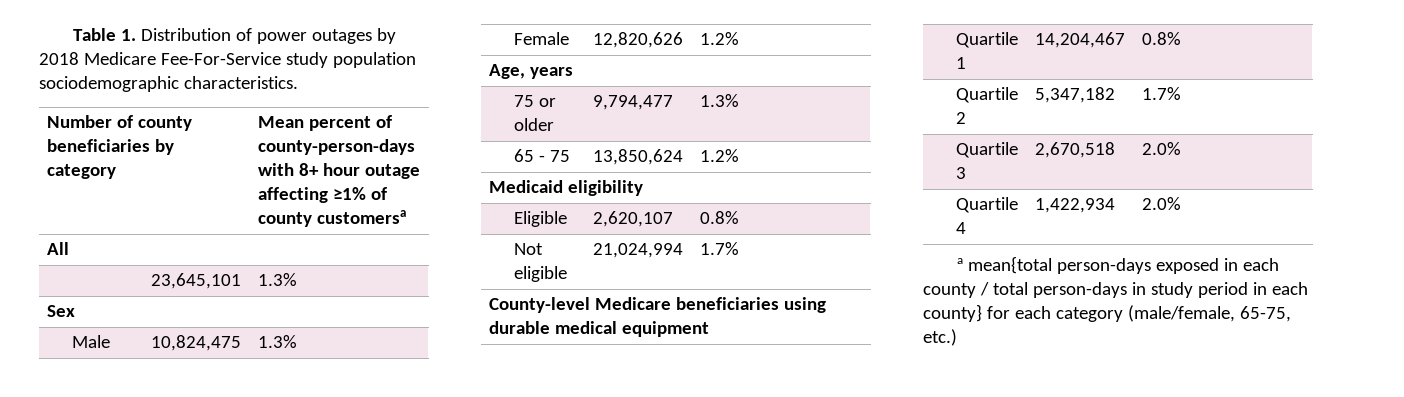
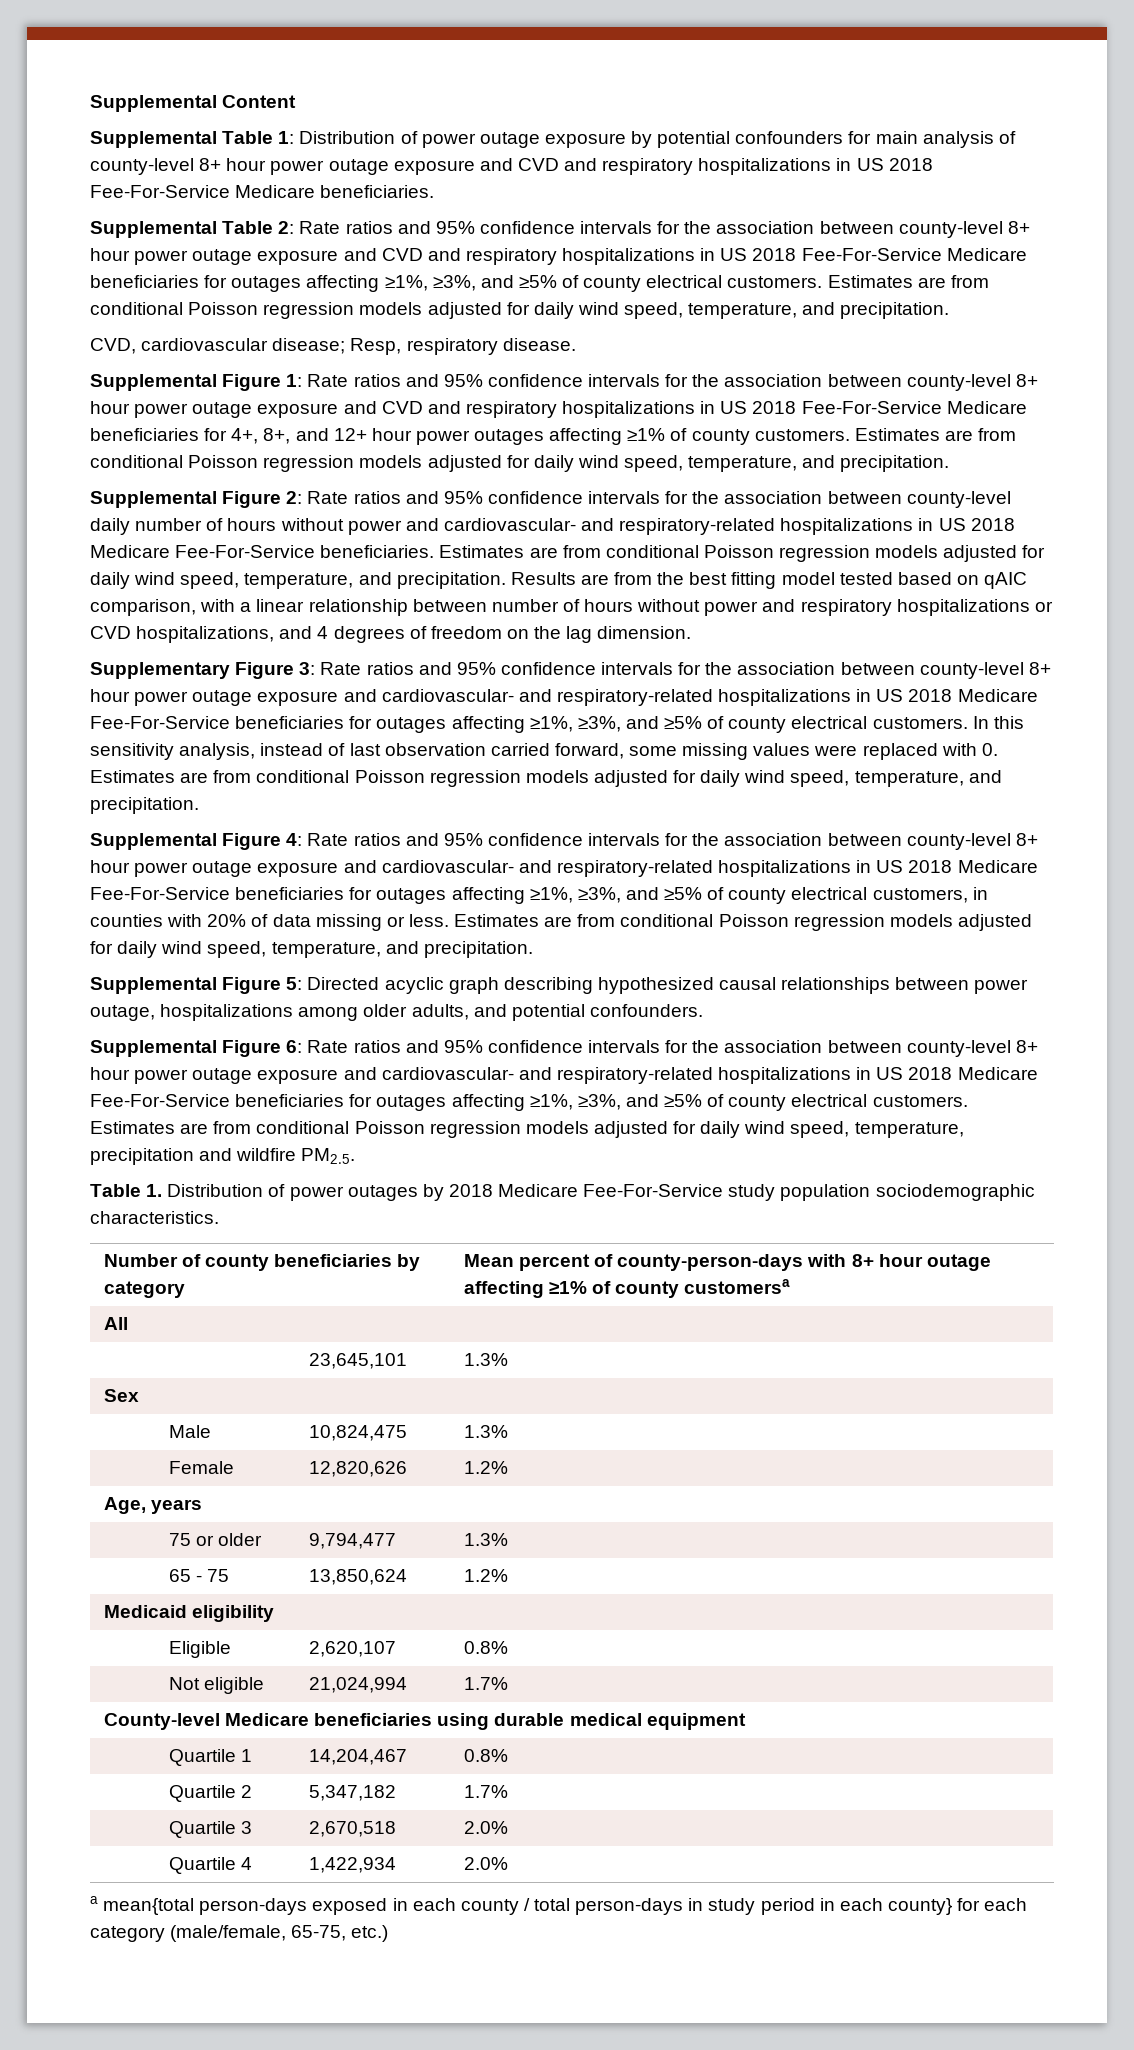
+ Supplemental Content
+ Supplemental Table 1: Distribution of power outage exposure by potential confounders for main analysis of county-level 8+ hour power outage exposure and CVD and respiratory hospitalizations in US 2018 Fee-For-Service Medicare beneficiaries.
+ Supplemental Table 2: Rate ratios and 95% confidence intervals for the association between county-level 8+ hour power outage exposure and CVD and respiratory hospitalizations in US 2018 Fee-For-Service Medicare beneficiaries for outages affecting ≥1%, ≥3%, and ≥5% of county electrical customers. Estimates are from conditional Poisson regression models adjusted for daily wind speed, temperature, and precipitation.
+ CVD, cardiovascular disease; Resp, respiratory disease.
+ Supplemental Figure 1: Rate ratios and 95% confidence intervals for the association between county-level 8+ hour power outage exposure and CVD and respiratory hospitalizations in US 2018 Fee-For-Service Medicare beneficiaries for 4+, 8+, and 12+ hour power outages affecting ≥1% of county customers. Estimates are from conditional Poisson regression models adjusted for daily wind speed, temperature, and precipitation.
+ Supplemental Figure 2: Rate ratios and 95% confidence intervals for the association between county-level daily number of hours without power and cardiovascular- and respiratory-related hospitalizations in US 2018 Medicare Fee-For-Service beneficiaries. Estimates are from conditional Poisson regression models adjusted for daily wind speed, temperature, and precipitation. Results are from the best fitting model tested based on qAIC comparison, with a linear relationship between number of hours without power and respiratory hospitalizations or CVD hospitalizations, and 4 degrees of freedom on the lag dimension.
+ Supplementary Figure 3: Rate ratios and 95% confidence intervals for the association between county-level 8+ hour power outage exposure and cardiovascular- and respiratory-related hospitalizations in US 2018 Medicare Fee-For-Service beneficiaries for outages affecting ≥1%, ≥3%, and ≥5% of county electrical customers. In this sensitivity analysis, instead of last observation carried forward, some missing values were replaced with 0. Estimates are from conditional Poisson regression models adjusted for daily wind speed, temperature, and precipitation.
+ Supplemental Figure 4: Rate ratios and 95% confidence intervals for the association between county-level 8+ hour power outage exposure and cardiovascular- and respiratory-related hospitalizations in US 2018 Medicare Fee-For-Service beneficiaries for outages affecting ≥1%, ≥3%, and ≥5% of county electrical customers, in counties with 20% of data missing or less. Estimates are from conditional Poisson regression models adjusted for daily wind speed, temperature, and precipitation.
+ Supplemental Figure 5: Directed acyclic graph describing hypothesized causal relationships between power outage, hospitalizations among older adults, and potential confounders.
+ Supplemental Figure 6: Rate ratios and 95% confidence intervals for the association between county-level 8+ hour power outage exposure and cardiovascular- and respiratory-related hospitalizations in US 2018 Medicare Fee-For-Service beneficiaries for outages affecting ≥1%, ≥3%, and ≥5% of county electrical customers. Estimates are from conditional Poisson regression models adjusted for daily wind speed, temperature, precipitation and wildfire PM2.5.

